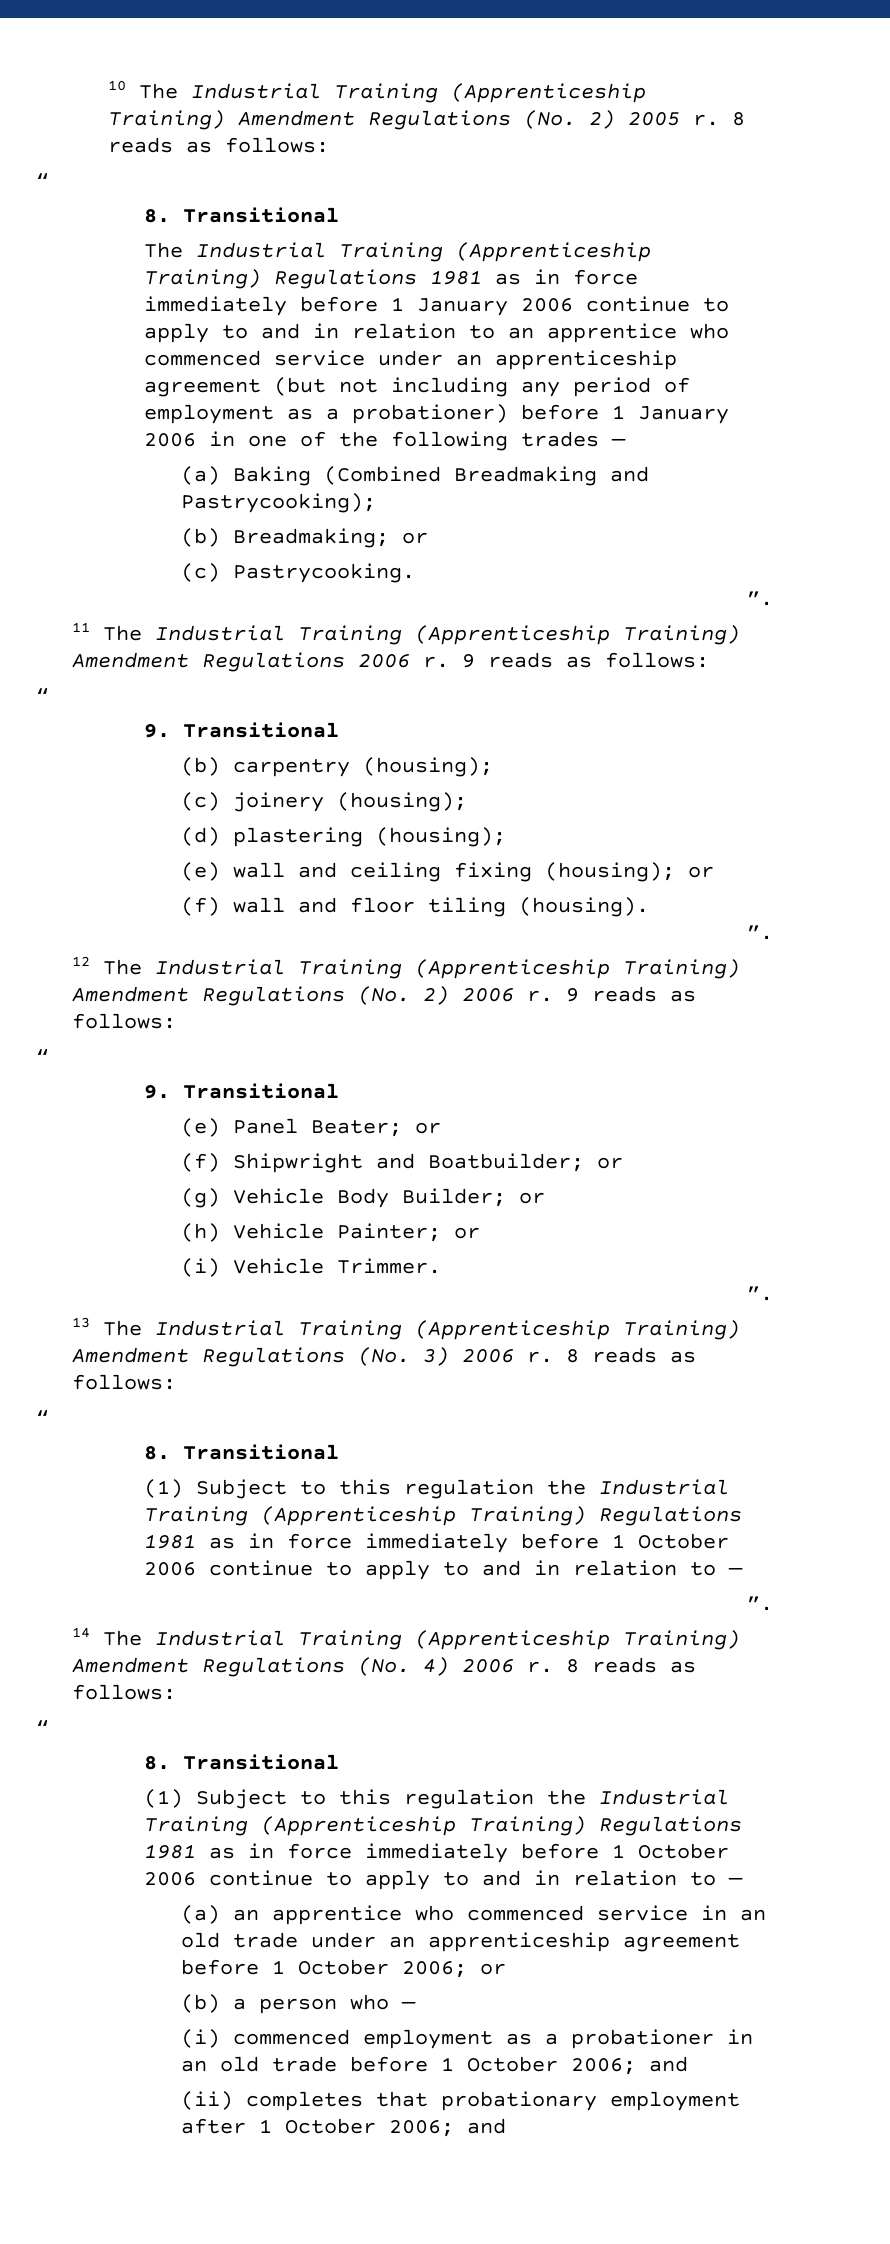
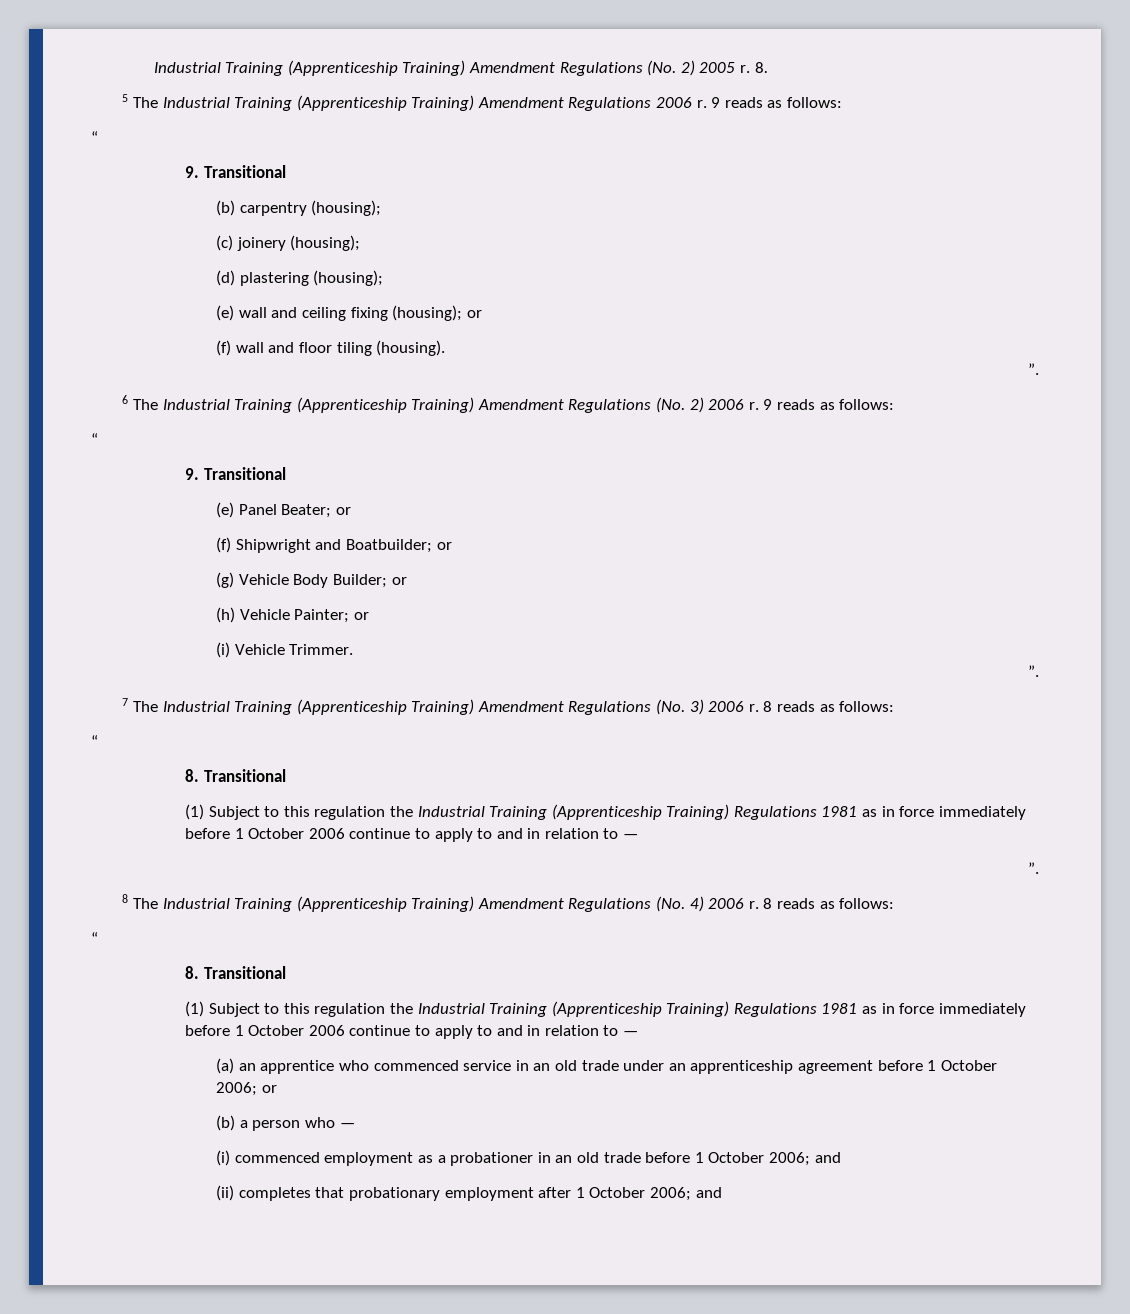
- 10 The Industrial Training (Apprenticeship Training) Amendment Regulations (No. 2) 2005 r. 8 reads as follows:
- “
- 8. Transitional
- The Industrial Training (Apprenticeship Training) Regulations 1981 as in force immediately before 1 January 2006 continue to apply to and in relation to an apprentice who commenced service under an apprenticeship agreement (but not including any period of employment as a probationer) before 1 January 2006 in one of the following trades —
- (a) Baking (Combined Breadmaking and Pastrycooking);
- (b) Breadmaking; or
- (c) Pastrycooking.
- ”.
- 11 The Industrial Training (Apprenticeship Training) Amendment Regulations 2006 r.
+ Industrial Training (Apprenticeship Training) Amendment Regulations (No. 2) 2005 r. 8.
+ 5 The Industrial Training (Apprenticeship Training) Amendment Regulations 2006 r.
- 12 The Industrial Training (Apprenticeship Training) Amendment Regulations (No. 2) 2006 r.
+ 6 The Industrial Training (Apprenticeship Training) Amendment Regulations (No. 2) 2006 r.
- 13 The Industrial Training (Apprenticeship Training) Amendment Regulations (No. 3) 2006 r.
+ 7 The Industrial Training (Apprenticeship Training) Amendment Regulations (No. 3) 2006 r.
- 14 The Industrial Training (Apprenticeship Training) Amendment Regulations (No. 4) 2006 r.
+ 8 The Industrial Training (Apprenticeship Training) Amendment Regulations (No. 4) 2006 r.

